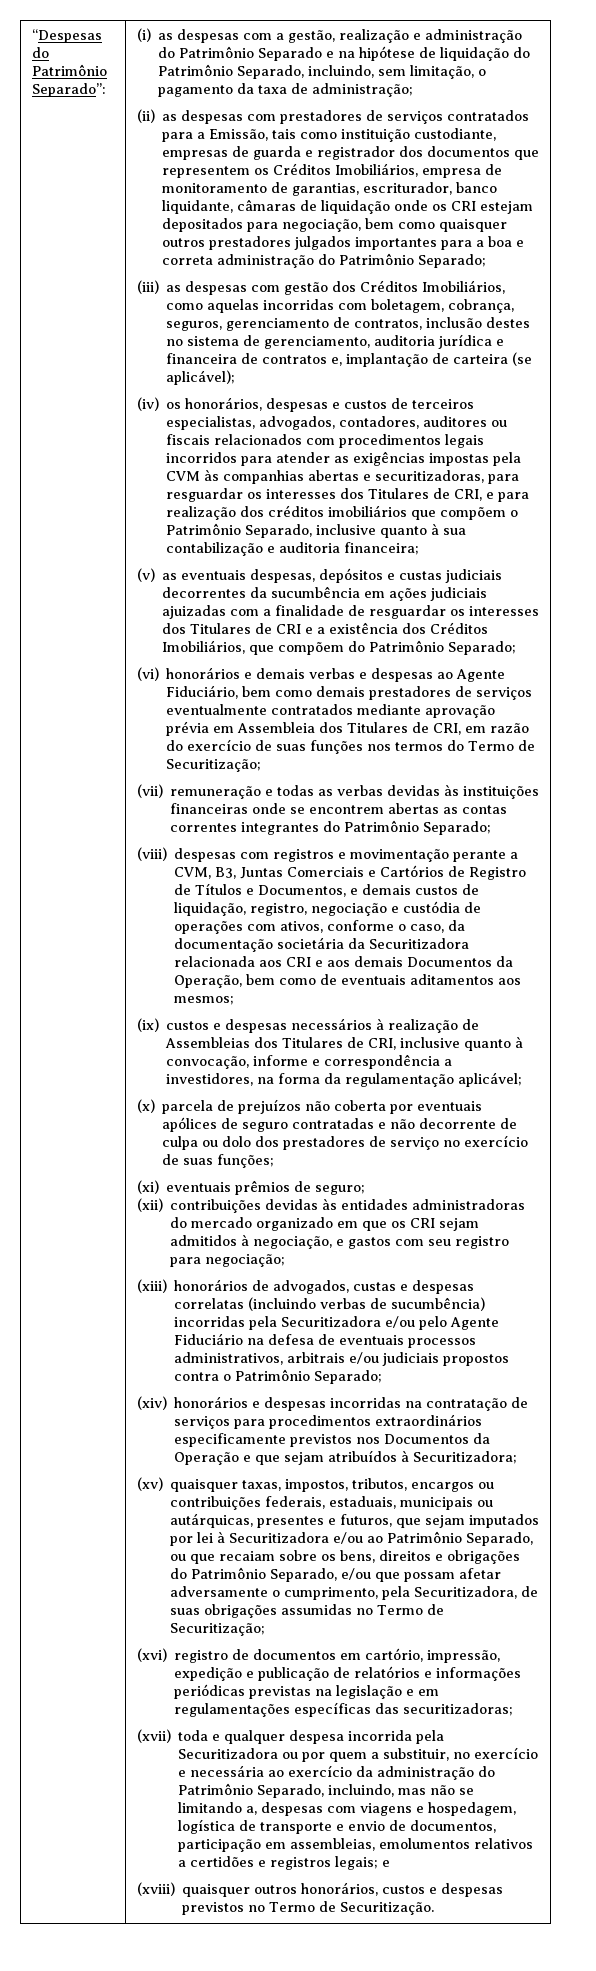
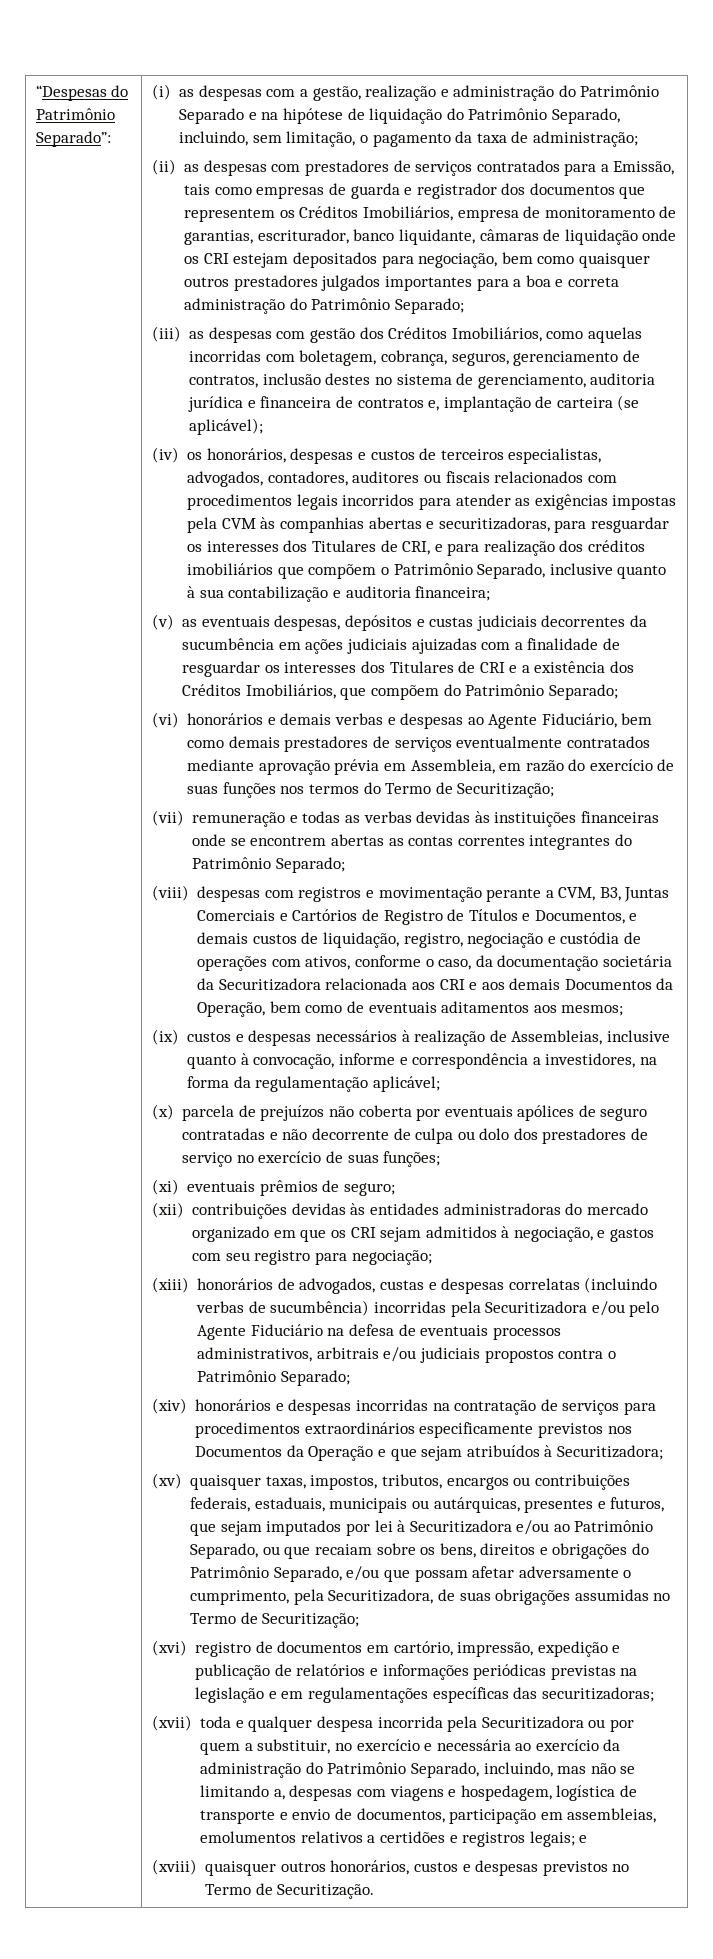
- (ii) as despesas com prestadores de serviços contratados para a Emissão, tais como instituição custodiante, empresas de guarda e registrador dos documentos que representem os Créditos Imobiliários, empresa de monitoramento de garantias, escriturador, banco liquidante, câmaras de liquidação onde os CRI estejam depositados para negociação, bem como quaisquer outros prestadores julgados importantes para a boa e correta administração do Patrimônio Separado;
+ (ii) as despesas com prestadores de serviços contratados para a Emissão, tais como empresas de guarda e registrador dos documentos que representem os Créditos Imobiliários, empresa de monitoramento de garantias, escriturador, banco liquidante, câmaras de liquidação onde os CRI estejam depositados para negociação, bem como quaisquer outros prestadores julgados importantes para a boa e correta administração do Patrimônio Separado;
- (vi) honorários e demais verbas e despesas ao Agente Fiduciário, bem como demais prestadores de serviços eventualmente contratados mediante aprovação prévia em Assembleia dos Titulares de CRI, em razão do exercício de suas funções nos termos do Termo de Securitização;
+ (vi) honorários e demais verbas e despesas ao Agente Fiduciário, bem como demais prestadores de serviços eventualmente contratados mediante aprovação prévia em Assembleia, em razão do exercício de suas funções nos termos do Termo de Securitização;
- (ix) custos e despesas necessários à realização de Assembleias dos Titulares de CRI, inclusive quanto à convocação, informe e correspondência a investidores, na forma da regulamentação aplicável;
+ (ix) custos e despesas necessários à realização de Assembleias, inclusive quanto à convocação, informe e correspondência a investidores, na forma da regulamentação aplicável;

